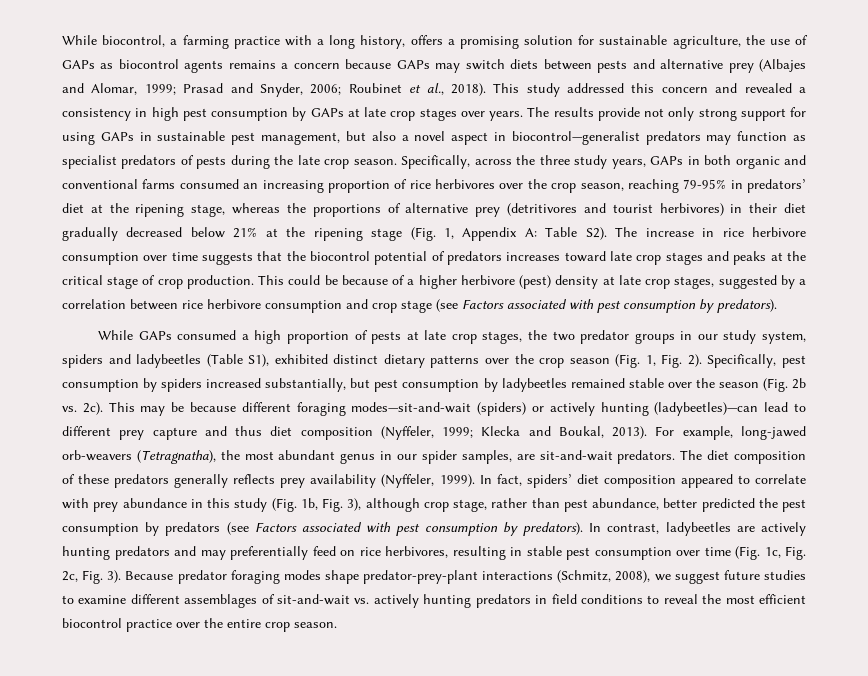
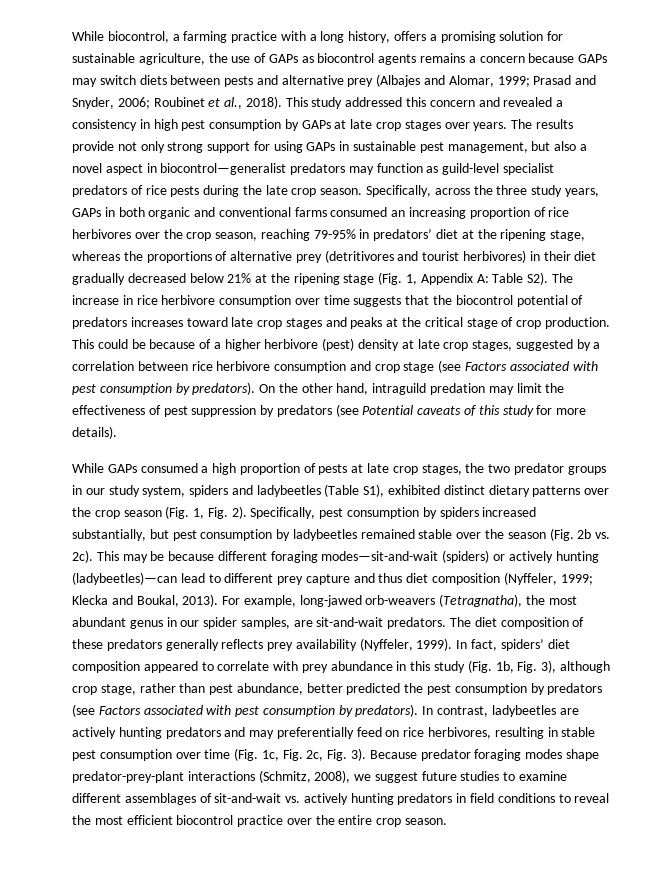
- The results provide not only strong support for using GAPs in sustainable pest management, but also a novel aspect in biocontrol—generalist predators may function as specialist predators of pests during the late crop season.
+ The results provide not only strong support for using GAPs in sustainable pest management, but also a novel aspect in biocontrol—generalist predators may function as guild-level specialist predators of rice pests during the late crop season.
+ On the other hand, intraguild predation may limit the effectiveness of pest suppression by predators (see Potential caveats of this study for more details).

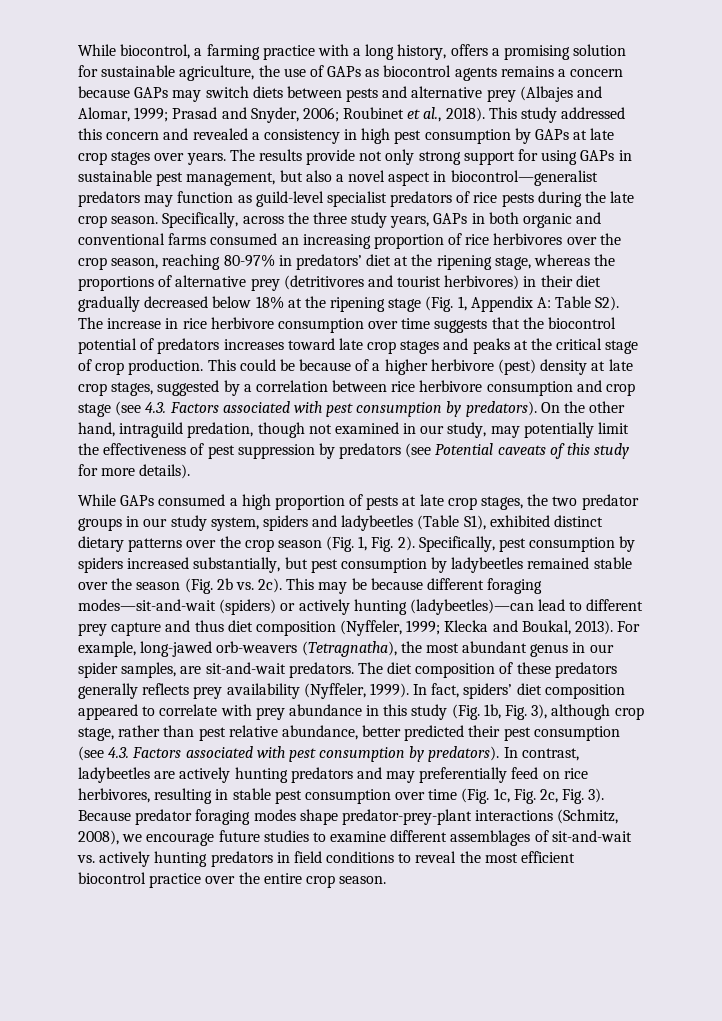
- Specifically, across the three study years, GAPs in both organic and conventional farms consumed an increasing proportion of rice herbivores over the crop season, reaching 79-95% in predators’ diet at the ripening stage, whereas the proportions of alternative prey (detritivores and tourist herbivores) in their diet gradually decreased below 21% at the ripening stage (Fig. 1, Appendix A:
+ Specifically, across the three study years, GAPs in both organic and conventional farms consumed an increasing proportion of rice herbivores over the crop season, reaching 80-97% in predators’ diet at the ripening stage, whereas the proportions of alternative prey (detritivores and tourist herbivores) in their diet gradually decreased below 18% at the ripening stage (Fig. 1, Appendix A:
- This could be because of a higher herbivore (pest) density at late crop stages, suggested by a correlation between rice herbivore consumption and crop stage (see Factors associated with pest consumption by predators).
+ This could be because of a higher herbivore (pest) density at late crop stages, suggested by a correlation between rice herbivore consumption and crop stage (see 4.3. Factors associated with pest consumption by predators).
- On the other hand, intraguild predation may limit the effectiveness of pest suppression by predators (see Potential caveats of this study for more details).
+ On the other hand, intraguild predation, though not examined in our study, may potentially limit the effectiveness of pest suppression by predators (see Potential caveats of this study for more details).
- In fact, spiders’ diet composition appeared to correlate with prey abundance in this study (Fig. 1b, Fig. 3), although crop stage, rather than pest abundance, better predicted the pest consumption by predators (see Factors associated with pest consumption by predators).
+ In fact, spiders’ diet composition appeared to correlate with prey abundance in this study (Fig. 1b, Fig. 3), although crop stage, rather than pest relative abundance, better predicted their pest consumption (see 4.3. Factors associated with pest consumption by predators).
- Because predator foraging modes shape predator-prey-plant interactions (Schmitz, 2008), we suggest future studies to examine different assemblages of sit-and-wait vs. actively hunting predators in field conditions to reveal the most efficient biocontrol practice over the entire crop season.
+ Because predator foraging modes shape predator-prey-plant interactions (Schmitz, 2008), we encourage future studies to examine different assemblages of sit-and-wait vs. actively hunting predators in field conditions to reveal the most efficient biocontrol practice over the entire crop season.

